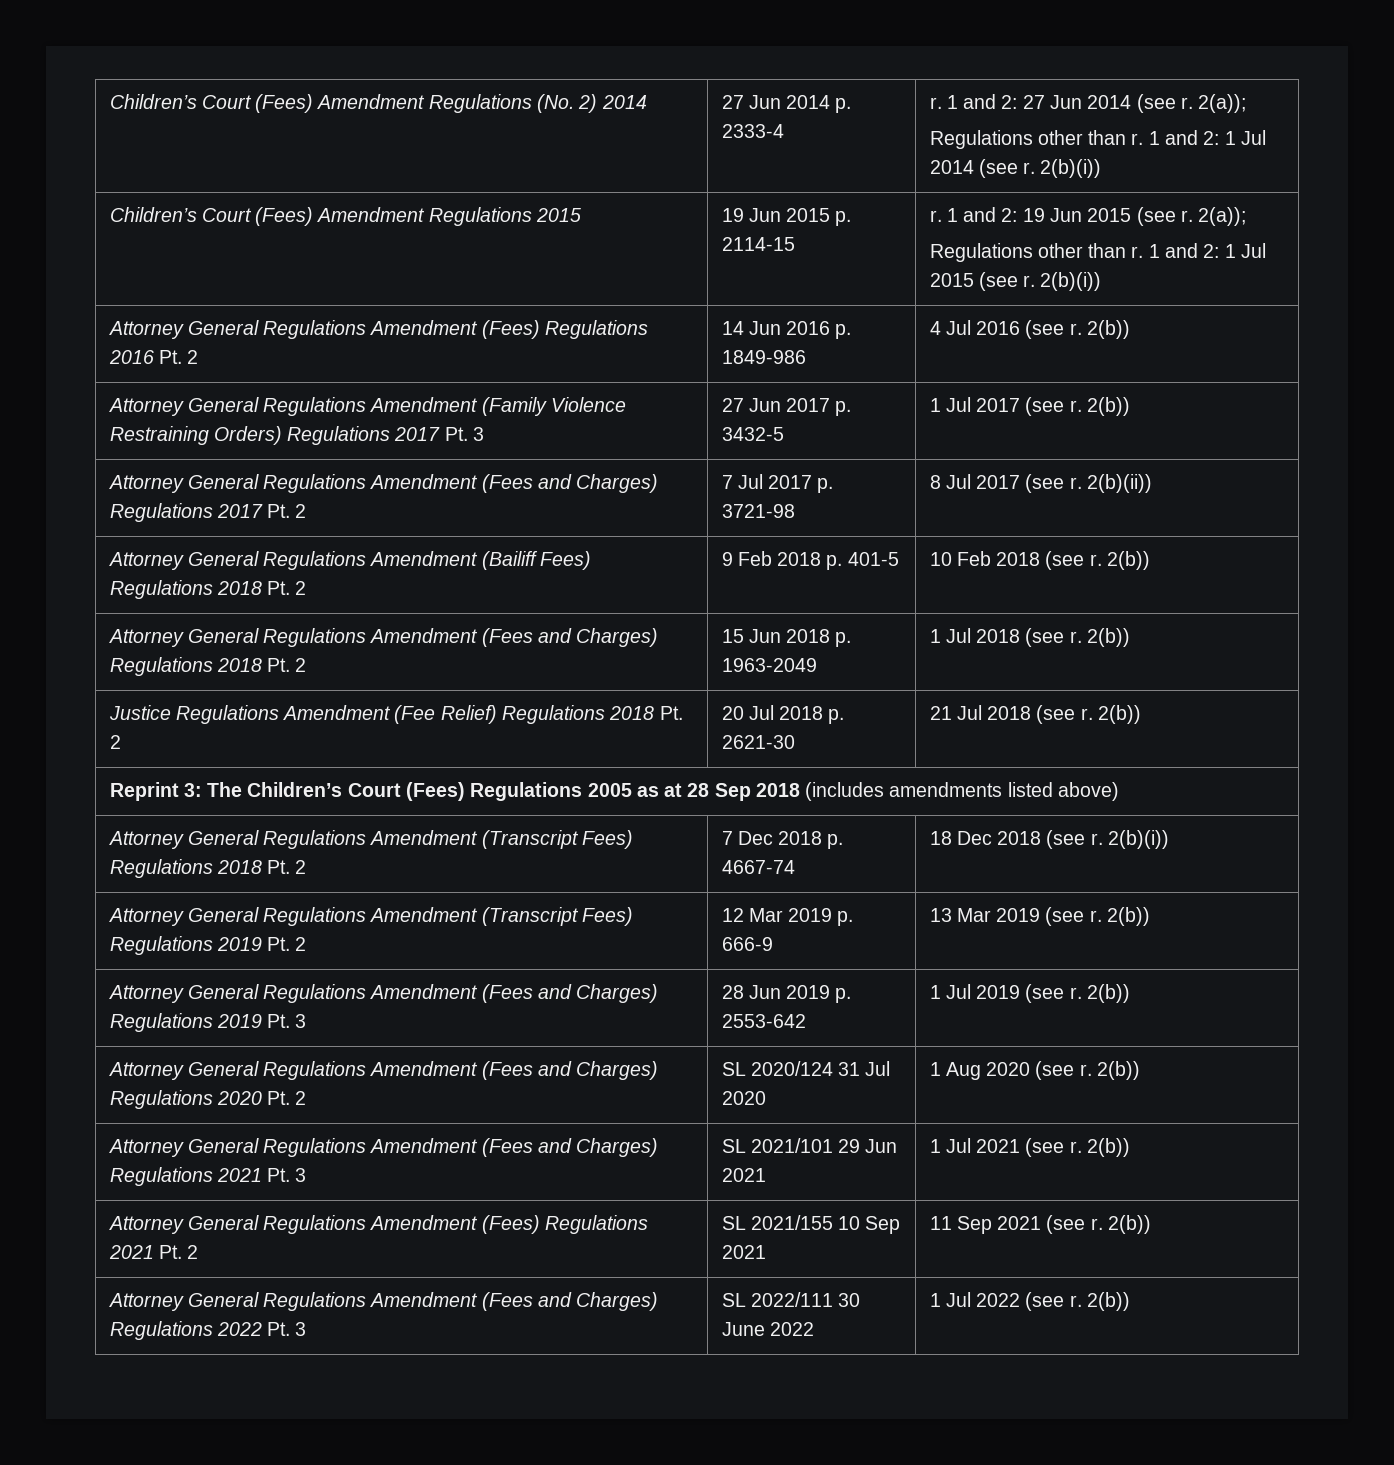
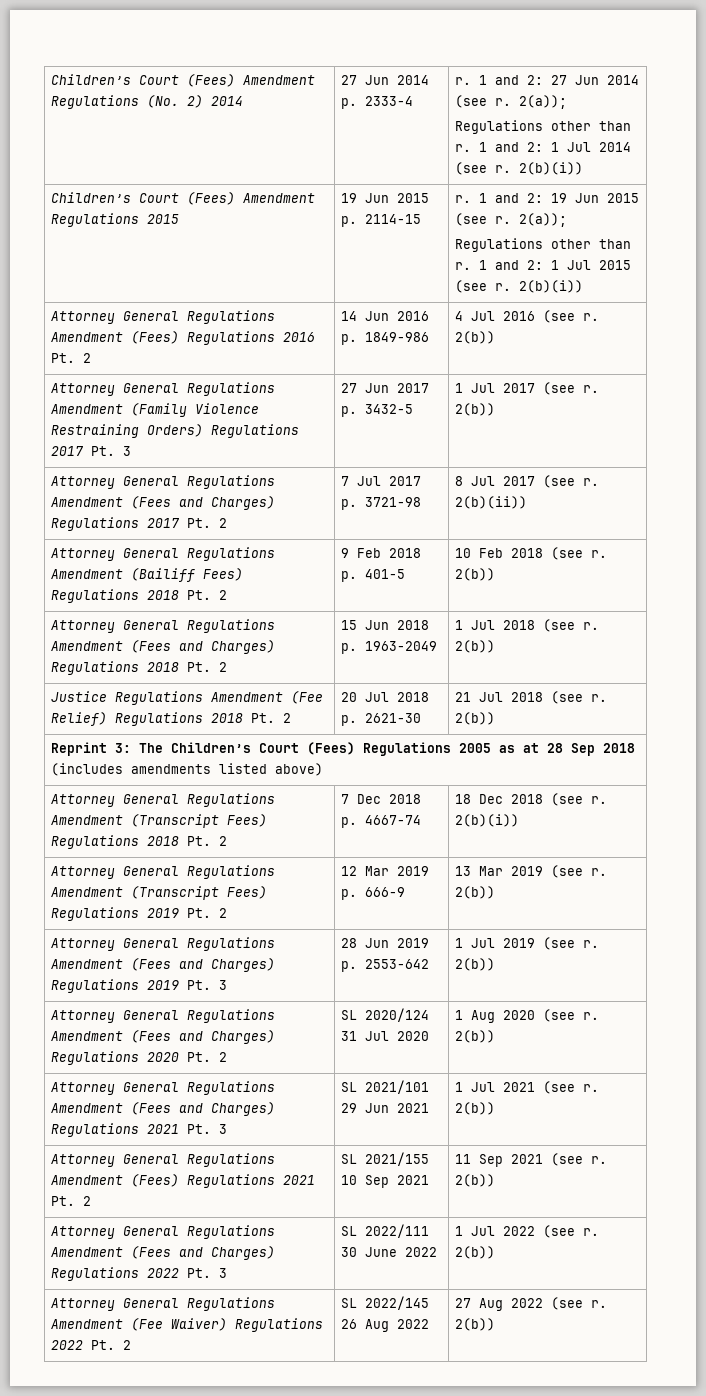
+ Attorney General Regulations Amendment (Fee Waiver) Regulations 2022 Pt. 2 | SL 2022/145 26 Aug 2022 | 27 Aug 2022 (see r. 2(b))

